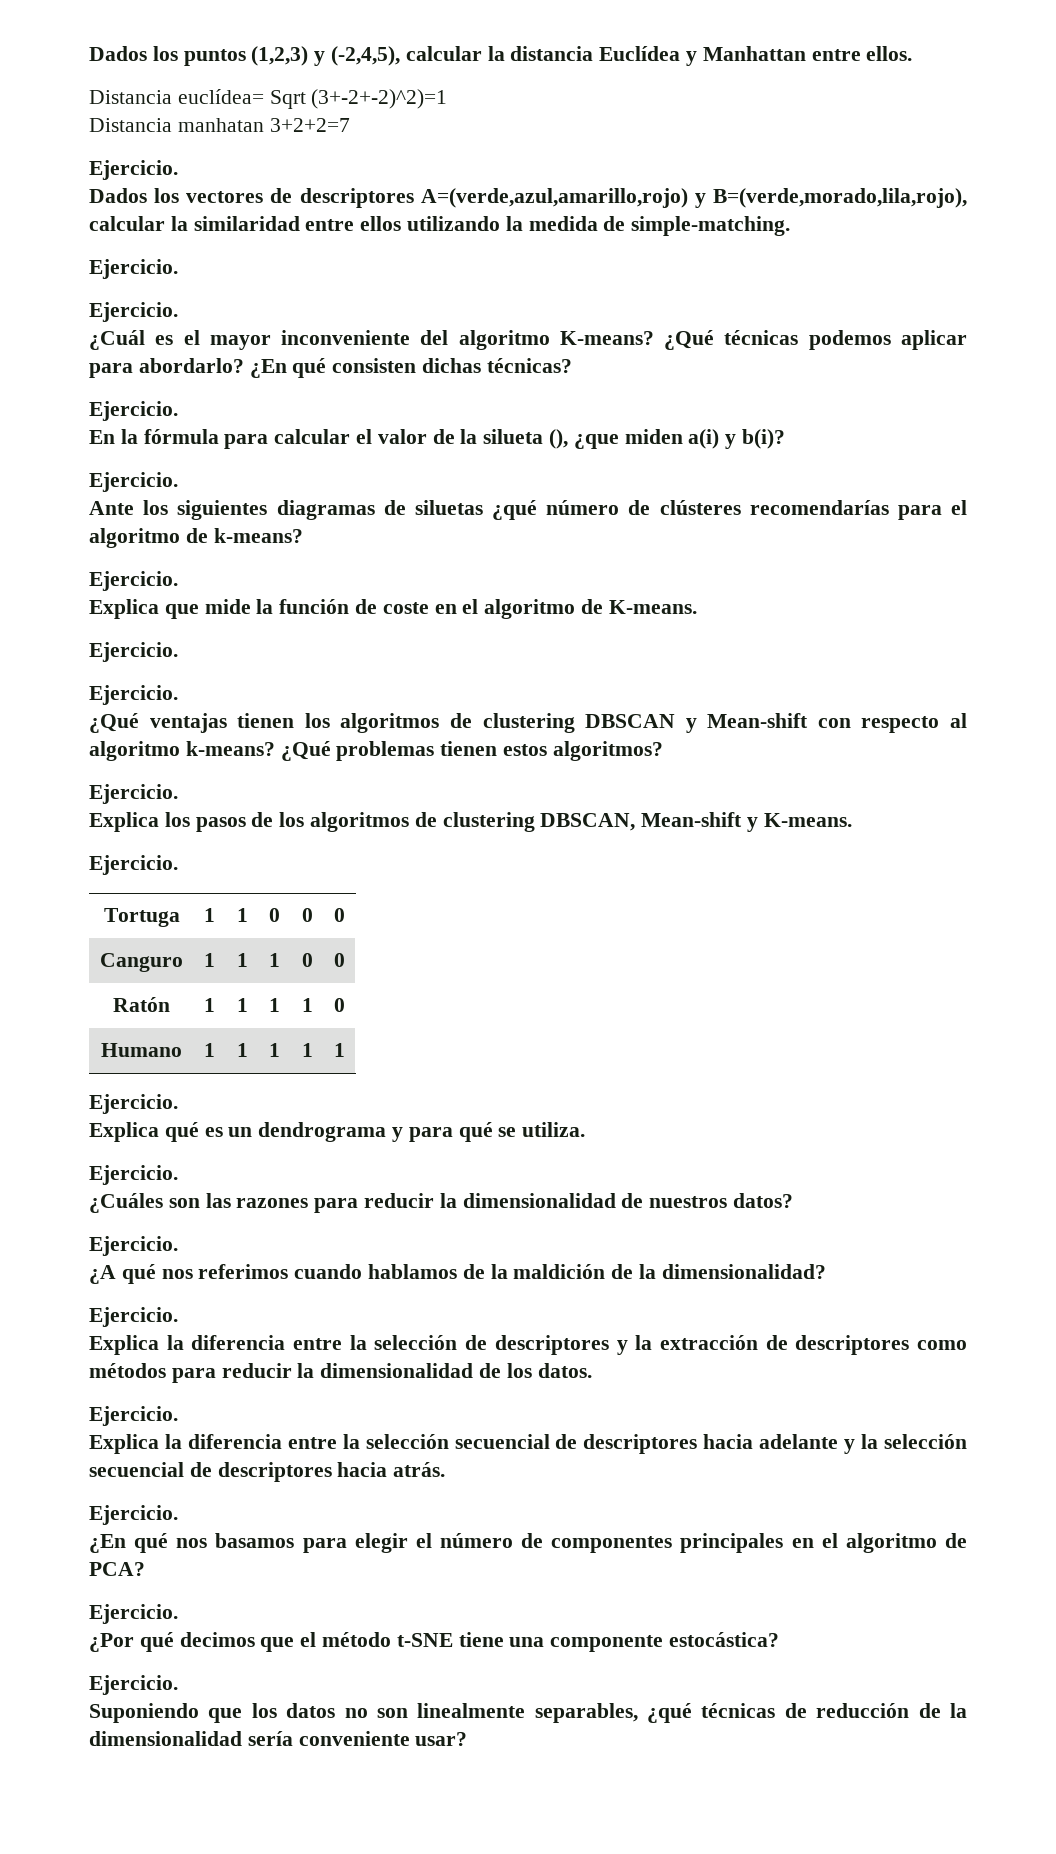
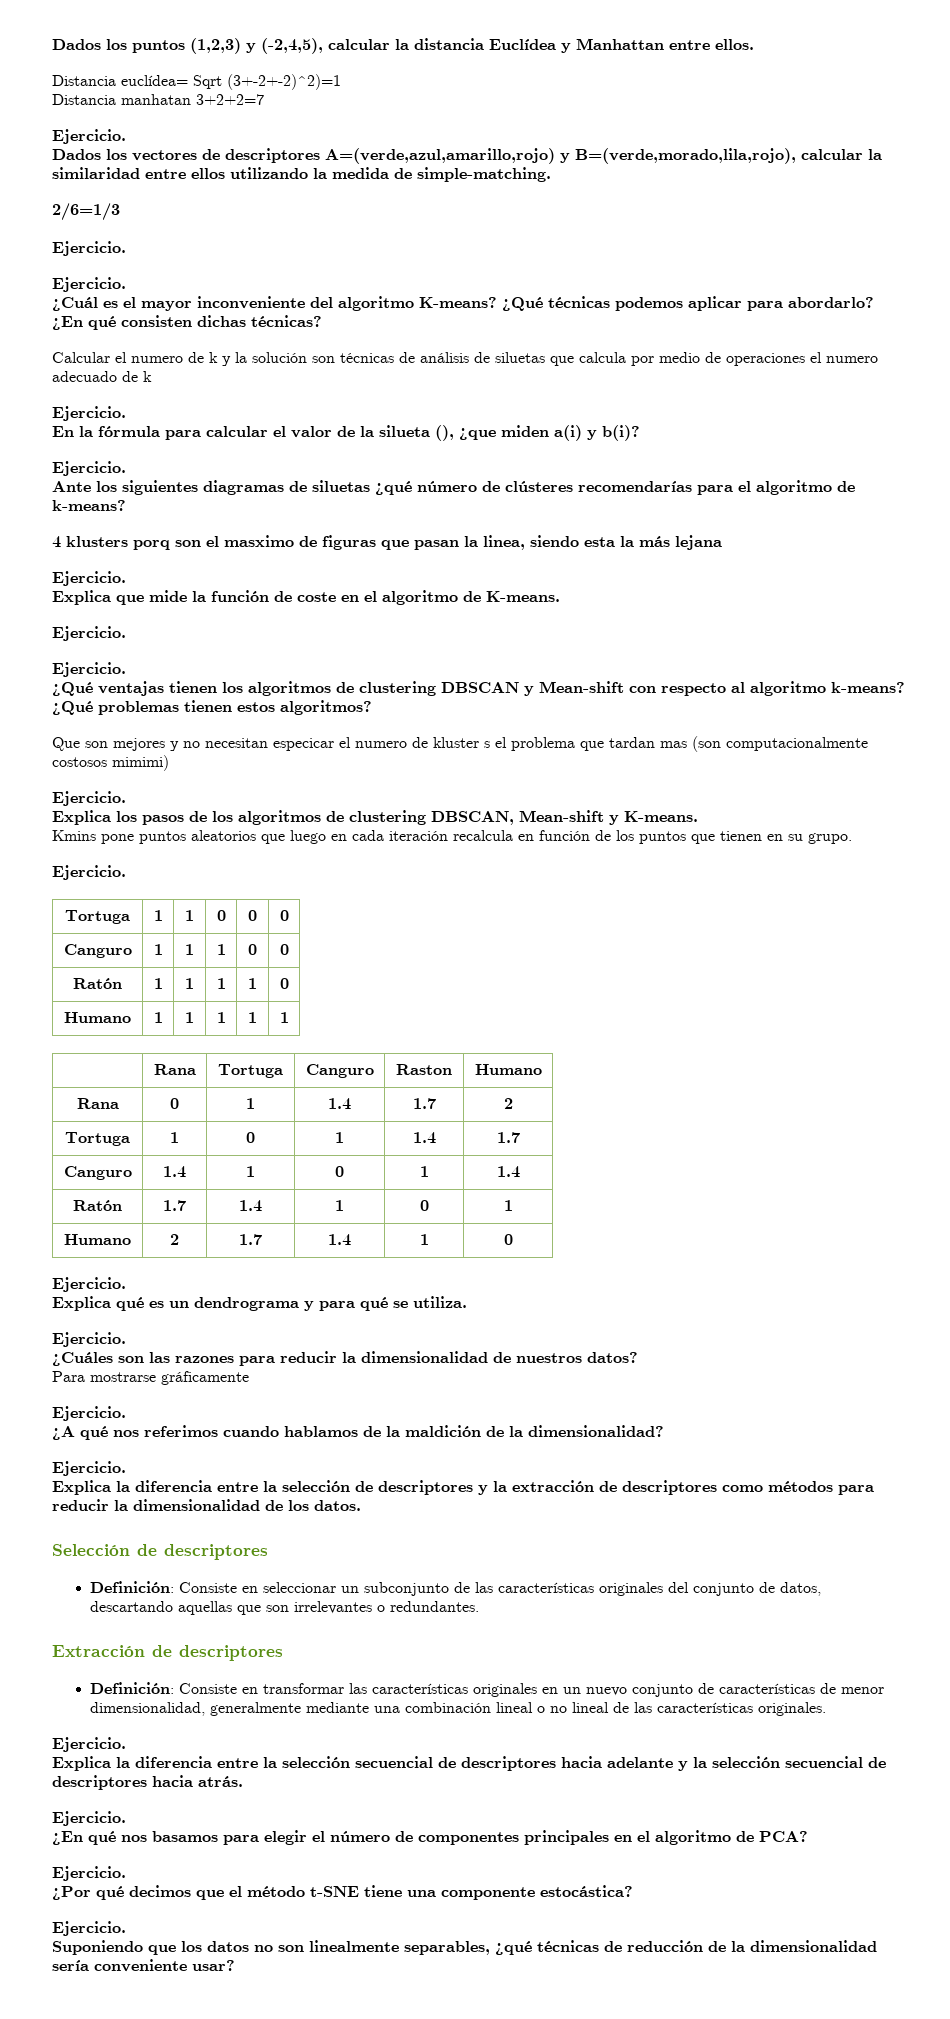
+ 2/6=1/3
+ Calcular el numero de k y la solución son técnicas de análisis de siluetas que calcula por medio de operaciones el numero adecuado de k
+ 4 klusters porq son el masximo de figuras que pasan la linea, siendo esta la más lejana
+ Que son mejores y no necesitan especicar el numero de kluster s el problema que tardan mas (son computacionalmente costosos mimimi)
+ Kmins pone puntos aleatorios que luego en cada iteración recalcula en función de los puntos que tienen en su grupo.
+ | Rana | Tortuga | Canguro | Raston | Humano
+ Rana | 0 | 1 | 1.4 | 1.7 | 2
+ Tortuga | 1 | 0 | 1 | 1.4 | 1.7
+ Canguro | 1.4 | 1 | 0 | 1 | 1.4
+ Ratón | 1.7 | 1.4 | 1 | 0 | 1
+ Humano | 2 | 1.7 | 1.4 | 1 | 0
+ Para mostrarse gráficamente
+ Selección de descriptores
+ Definición: Consiste en seleccionar un subconjunto de las características originales del conjunto de datos, descartando aquellas que son irrelevantes o redundantes.
+ Extracción de descriptores
+ Definición: Consiste en transformar las características originales en un nuevo conjunto de características de menor dimensionalidad, generalmente mediante una combinación lineal o no lineal de las características originales.

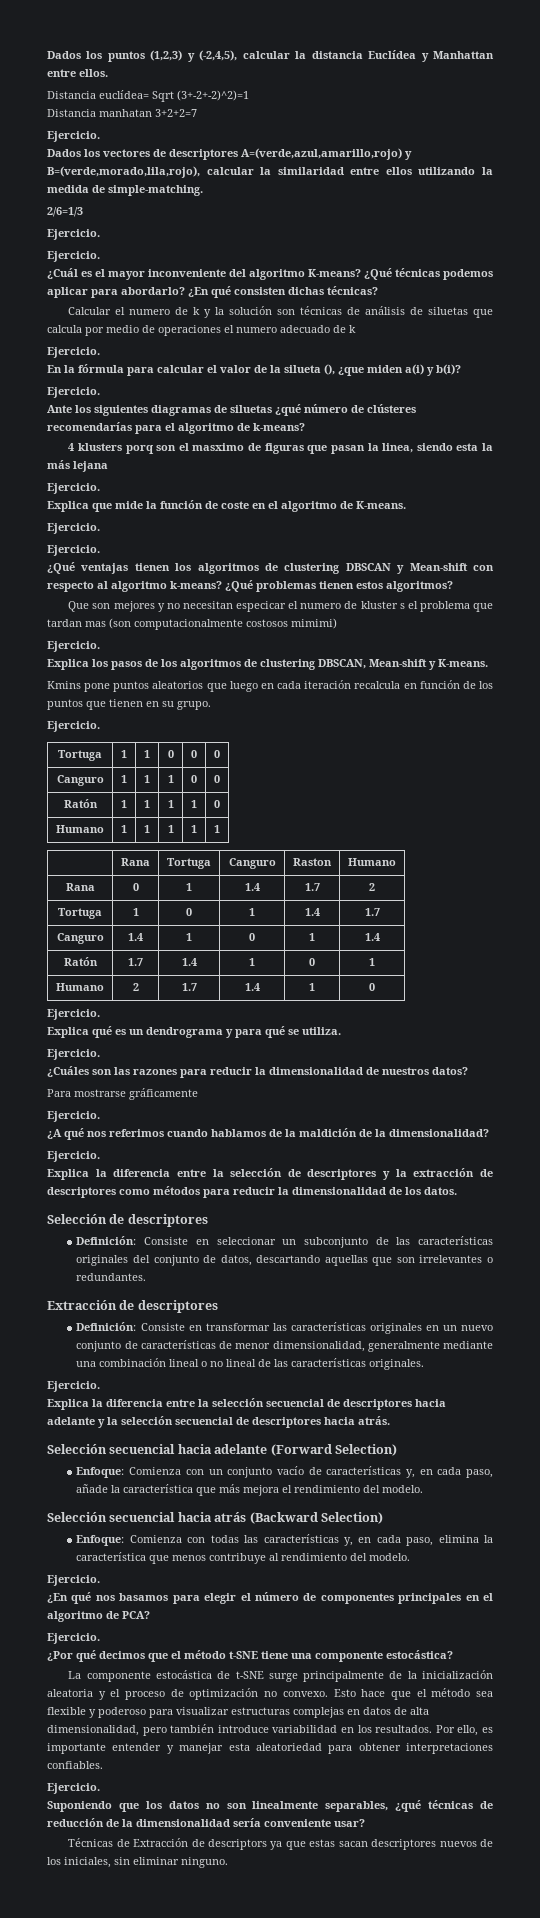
+ Selección secuencial hacia adelante (Forward Selection)
+ Enfoque: Comienza con un conjunto vacío de características y, en cada paso, añade la característica que más mejora el rendimiento del modelo.
+ Selección secuencial hacia atrás (Backward Selection)
+ Enfoque: Comienza con todas las características y, en cada paso, elimina la característica que menos contribuye al rendimiento del modelo.
+ La componente estocástica de t-SNE surge principalmente de la inicialización aleatoria y el proceso de optimización no convexo. Esto hace que el método sea flexible y poderoso para visualizar estructuras complejas en datos de alta dimensionalidad, pero también introduce variabilidad en los resultados. Por ello, es importante entender y manejar esta aleatoriedad para obtener interpretaciones confiables.
+ Técnicas de Extracción de descriptors ya que estas sacan descriptores nuevos de los iniciales, sin eliminar ninguno.

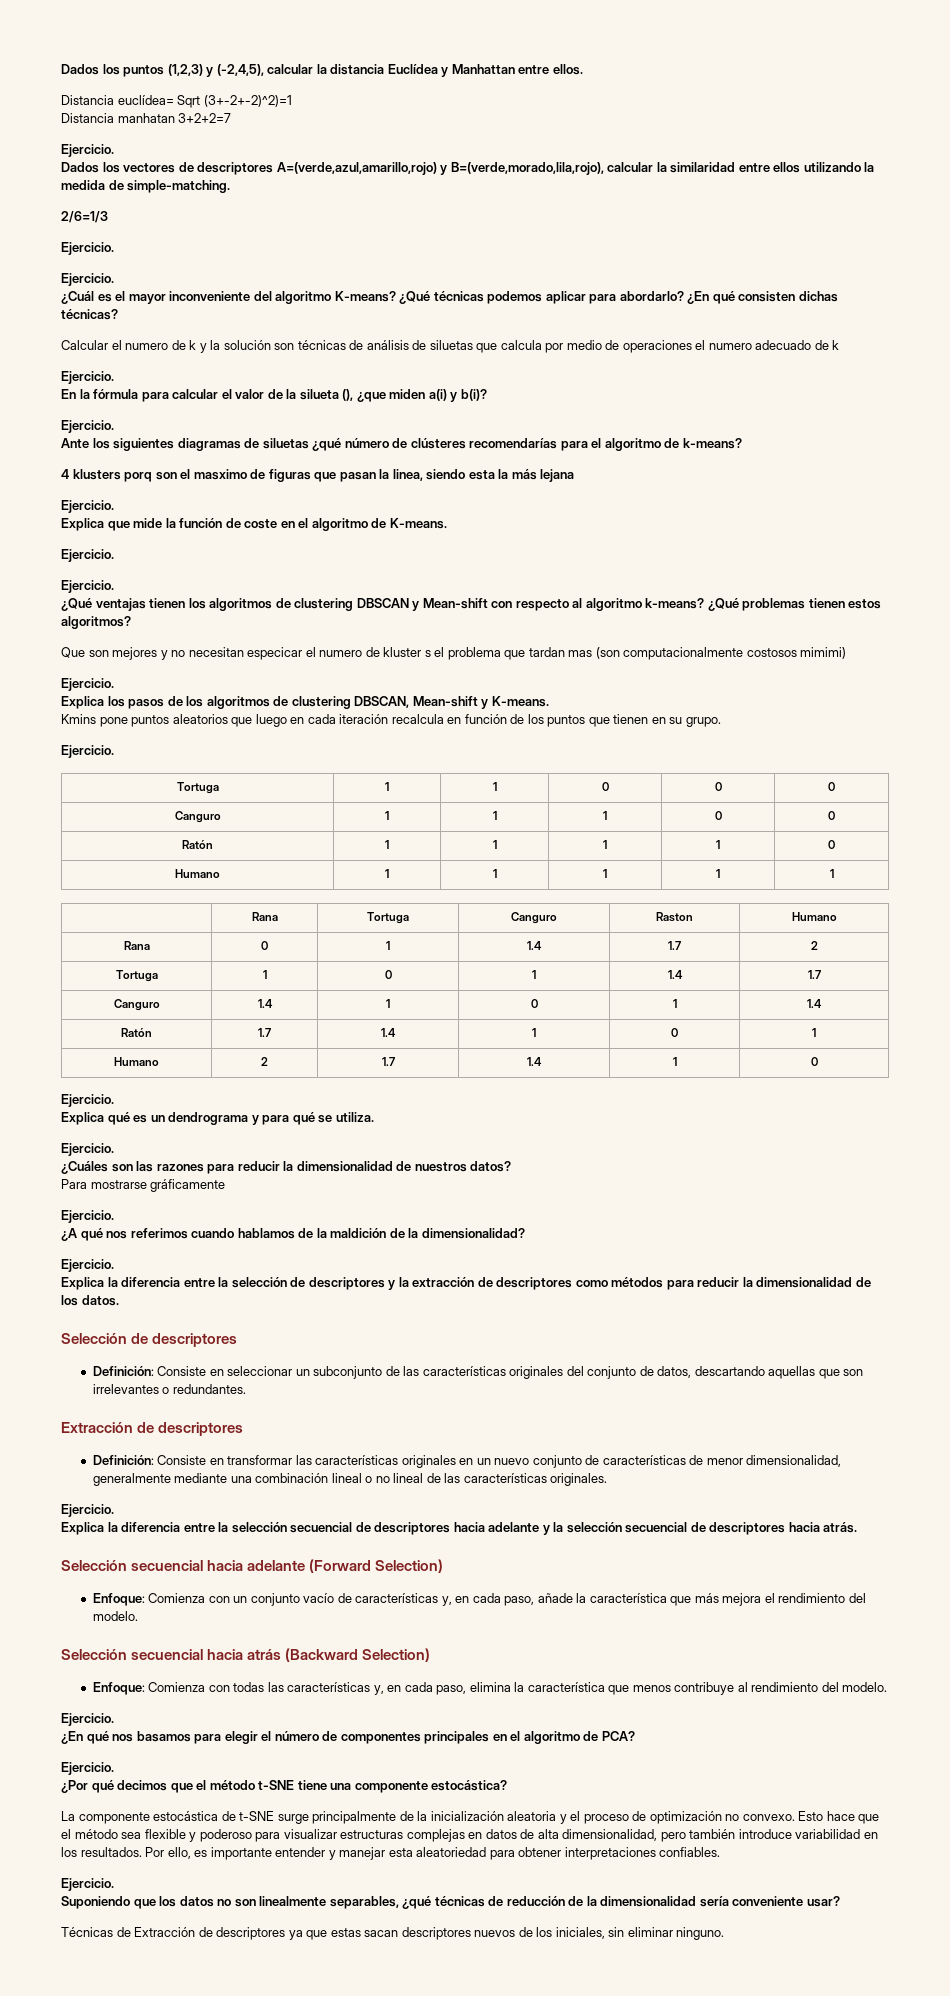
- Técnicas de Extracción de descriptors ya que estas sacan descriptores nuevos de los iniciales, sin eliminar ninguno.
+ Técnicas de Extracción de descriptores ya que estas sacan descriptores nuevos de los iniciales, sin eliminar ninguno.

